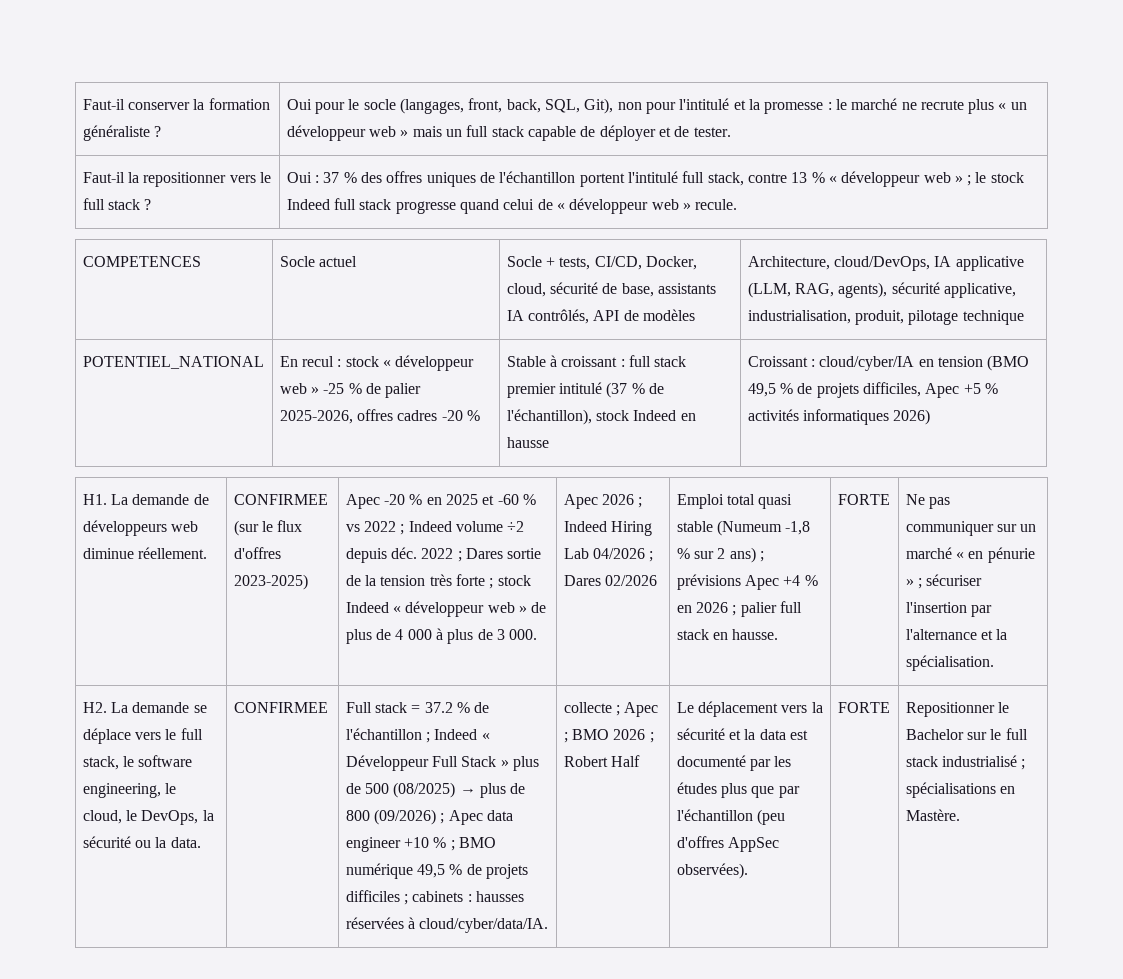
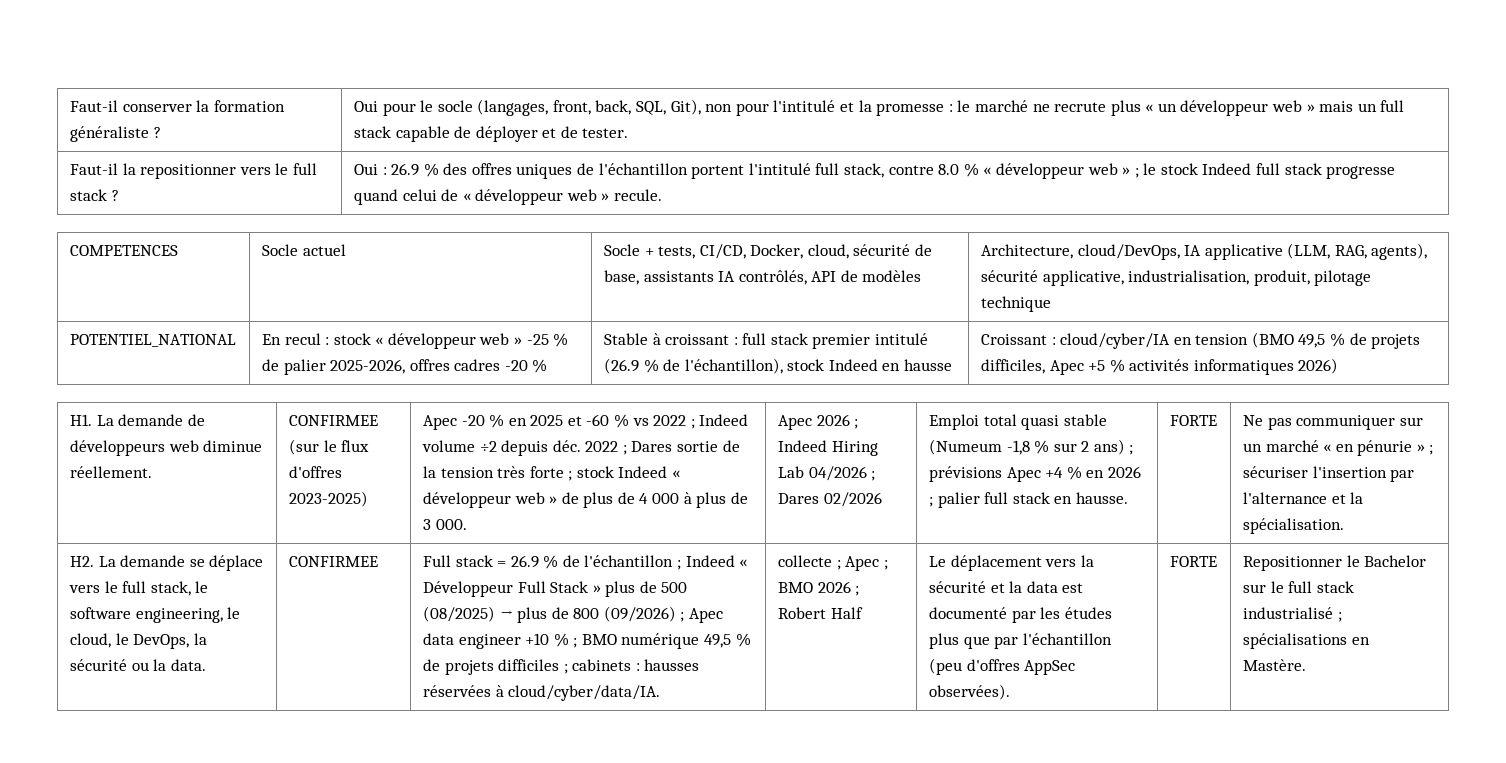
- Oui : 37 % des offres uniques de l'échantillon portent l'intitulé full stack, contre 13 % « développeur web » ; le stock Indeed full stack progresse quand celui de « développeur web » recule.
+ Oui : 26.9 % des offres uniques de l'échantillon portent l'intitulé full stack, contre 8.0 % « développeur web » ; le stock Indeed full stack progresse quand celui de « développeur web » recule.
- Stable à croissant : full stack premier intitulé (37 % de l'échantillon), stock Indeed en hausse
+ Stable à croissant : full stack premier intitulé (26.9 % de l'échantillon), stock Indeed en hausse
- Full stack = 37.2 % de l'échantillon ; Indeed « Développeur Full Stack » plus de 500 (08/2025) → plus de 800 (09/2026) ; Apec data engineer +10 % ; BMO numérique 49,5 % de projets difficiles ; cabinets : hausses réservées à cloud/cyber/data/IA.
+ Full stack = 26.9 % de l'échantillon ; Indeed « Développeur Full Stack » plus de 500 (08/2025) → plus de 800 (09/2026) ; Apec data engineer +10 % ; BMO numérique 49,5 % de projets difficiles ; cabinets : hausses réservées à cloud/cyber/data/IA.

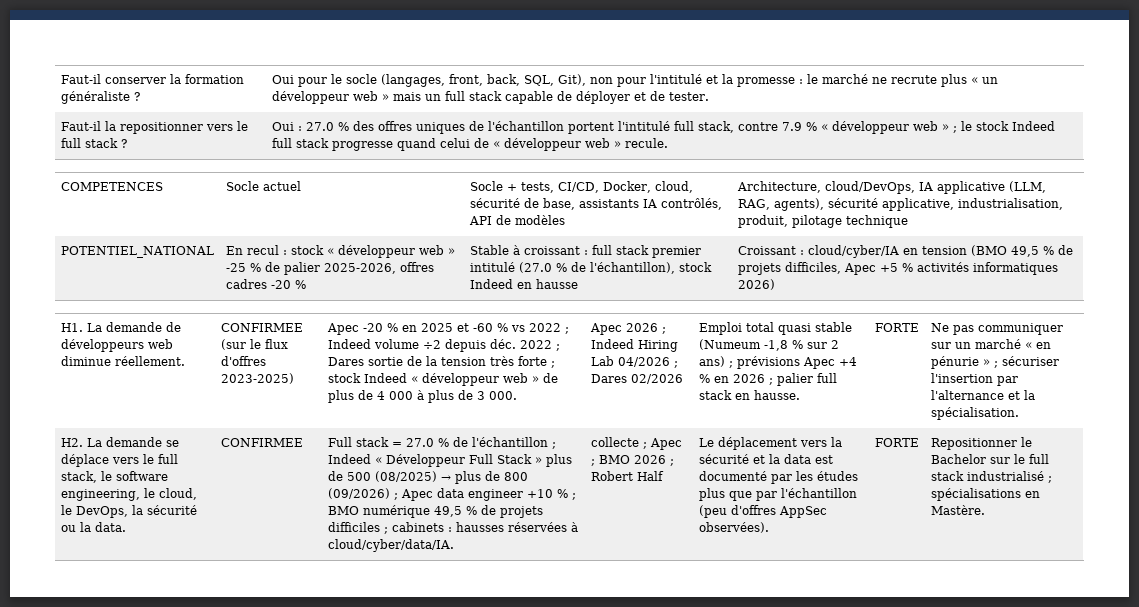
- Oui : 26.9 % des offres uniques de l'échantillon portent l'intitulé full stack, contre 8.0 % « développeur web » ; le stock Indeed full stack progresse quand celui de « développeur web » recule.
+ Oui : 27.0 % des offres uniques de l'échantillon portent l'intitulé full stack, contre 7.9 % « développeur web » ; le stock Indeed full stack progresse quand celui de « développeur web » recule.
- Stable à croissant : full stack premier intitulé (26.9 % de l'échantillon), stock Indeed en hausse
+ Stable à croissant : full stack premier intitulé (27.0 % de l'échantillon), stock Indeed en hausse
- Full stack = 26.9 % de l'échantillon ; Indeed « Développeur Full Stack » plus de 500 (08/2025) → plus de 800 (09/2026) ; Apec data engineer +10 % ; BMO numérique 49,5 % de projets difficiles ; cabinets : hausses réservées à cloud/cyber/data/IA.
+ Full stack = 27.0 % de l'échantillon ; Indeed « Développeur Full Stack » plus de 500 (08/2025) → plus de 800 (09/2026) ; Apec data engineer +10 % ; BMO numérique 49,5 % de projets difficiles ; cabinets : hausses réservées à cloud/cyber/data/IA.

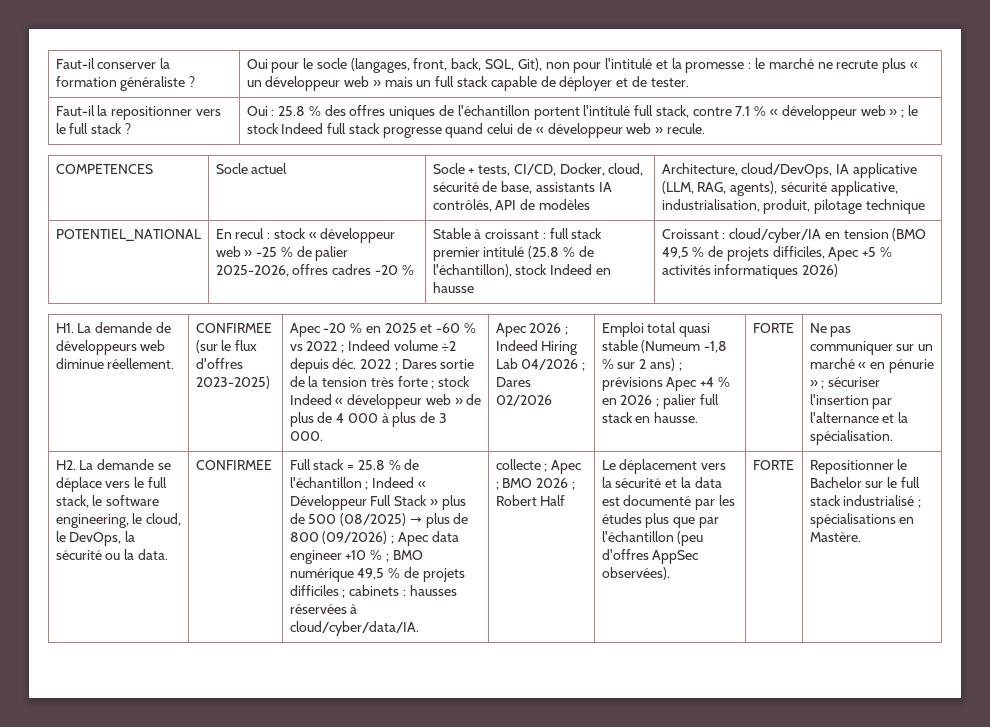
- Oui : 27.0 % des offres uniques de l'échantillon portent l'intitulé full stack, contre 7.9 % « développeur web » ; le stock Indeed full stack progresse quand celui de « développeur web » recule.
+ Oui : 25.8 % des offres uniques de l'échantillon portent l'intitulé full stack, contre 7.1 % « développeur web » ; le stock Indeed full stack progresse quand celui de « développeur web » recule.
- Stable à croissant : full stack premier intitulé (27.0 % de l'échantillon), stock Indeed en hausse
+ Stable à croissant : full stack premier intitulé (25.8 % de l'échantillon), stock Indeed en hausse
- Full stack = 27.0 % de l'échantillon ; Indeed « Développeur Full Stack » plus de 500 (08/2025) → plus de 800 (09/2026) ; Apec data engineer +10 % ; BMO numérique 49,5 % de projets difficiles ; cabinets : hausses réservées à cloud/cyber/data/IA.
+ Full stack = 25.8 % de l'échantillon ; Indeed « Développeur Full Stack » plus de 500 (08/2025) → plus de 800 (09/2026) ; Apec data engineer +10 % ; BMO numérique 49,5 % de projets difficiles ; cabinets : hausses réservées à cloud/cyber/data/IA.

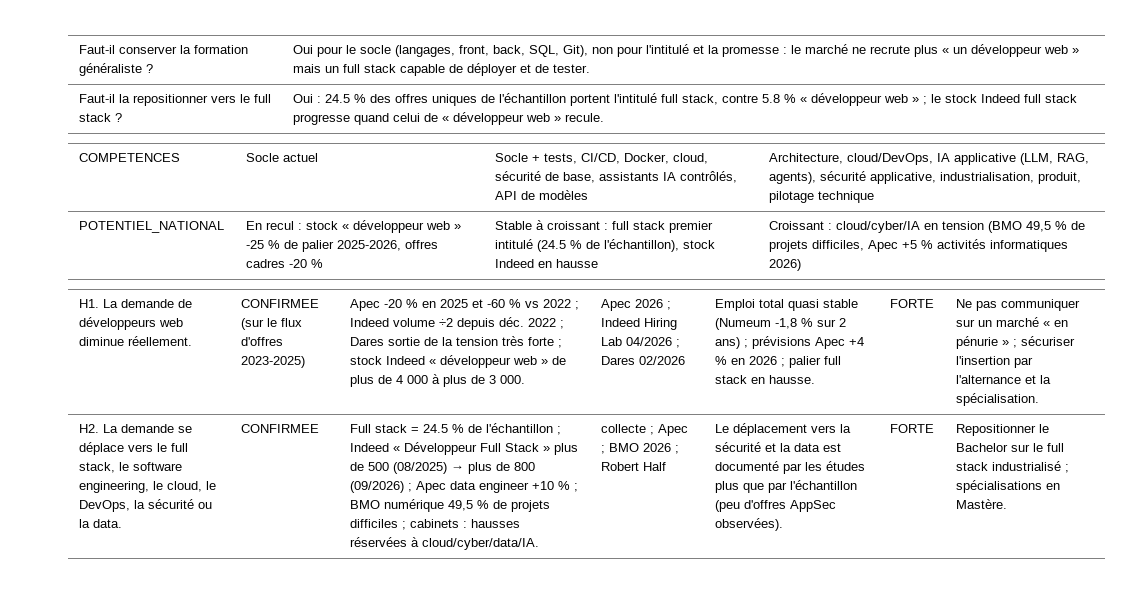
- Oui : 25.8 % des offres uniques de l'échantillon portent l'intitulé full stack, contre 7.1 % « développeur web » ; le stock Indeed full stack progresse quand celui de « développeur web » recule.
+ Oui : 24.5 % des offres uniques de l'échantillon portent l'intitulé full stack, contre 5.8 % « développeur web » ; le stock Indeed full stack progresse quand celui de « développeur web » recule.
- Stable à croissant : full stack premier intitulé (25.8 % de l'échantillon), stock Indeed en hausse
+ Stable à croissant : full stack premier intitulé (24.5 % de l'échantillon), stock Indeed en hausse
- Full stack = 25.8 % de l'échantillon ; Indeed « Développeur Full Stack » plus de 500 (08/2025) → plus de 800 (09/2026) ; Apec data engineer +10 % ; BMO numérique 49,5 % de projets difficiles ; cabinets : hausses réservées à cloud/cyber/data/IA.
+ Full stack = 24.5 % de l'échantillon ; Indeed « Développeur Full Stack » plus de 500 (08/2025) → plus de 800 (09/2026) ; Apec data engineer +10 % ; BMO numérique 49,5 % de projets difficiles ; cabinets : hausses réservées à cloud/cyber/data/IA.

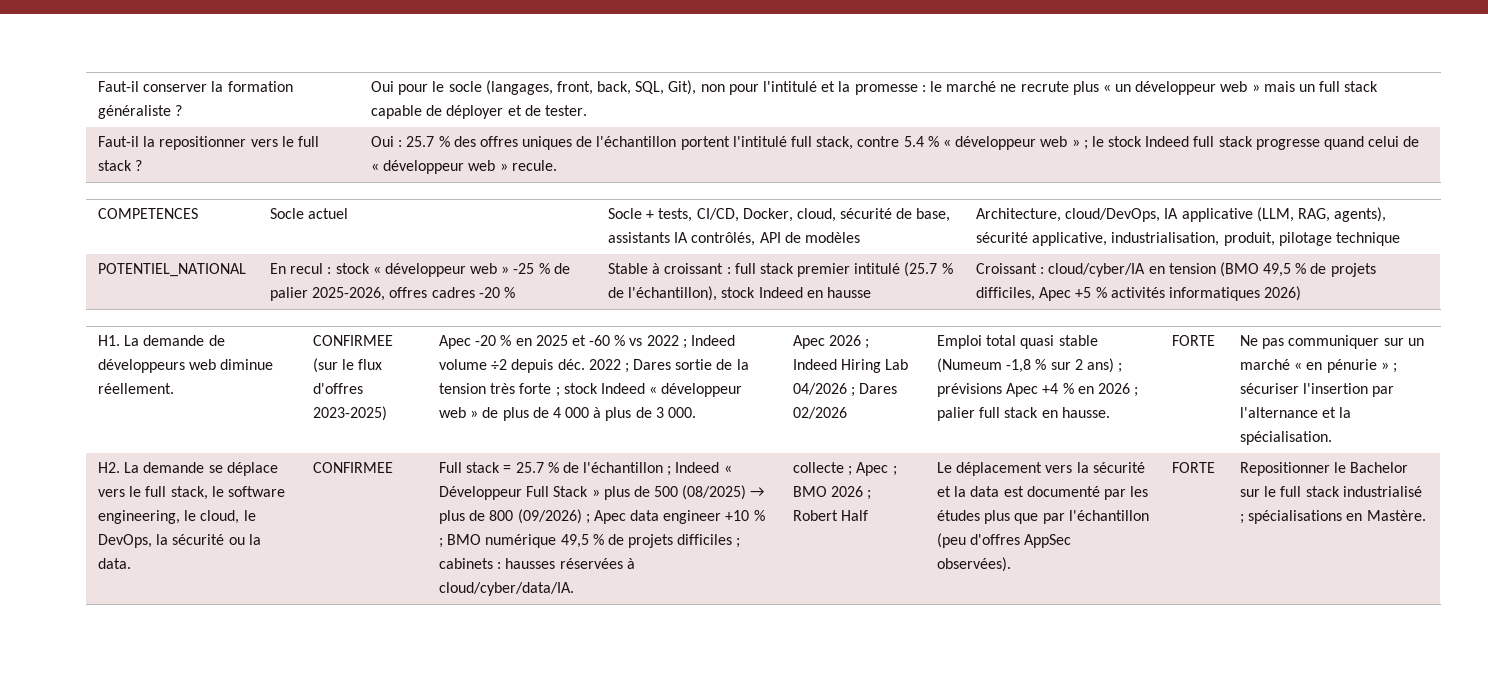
- Oui : 24.5 % des offres uniques de l'échantillon portent l'intitulé full stack, contre 5.8 % « développeur web » ; le stock Indeed full stack progresse quand celui de « développeur web » recule.
+ Oui : 25.7 % des offres uniques de l'échantillon portent l'intitulé full stack, contre 5.4 % « développeur web » ; le stock Indeed full stack progresse quand celui de « développeur web » recule.
- Stable à croissant : full stack premier intitulé (24.5 % de l'échantillon), stock Indeed en hausse
+ Stable à croissant : full stack premier intitulé (25.7 % de l'échantillon), stock Indeed en hausse
- Full stack = 24.5 % de l'échantillon ; Indeed « Développeur Full Stack » plus de 500 (08/2025) → plus de 800 (09/2026) ; Apec data engineer +10 % ; BMO numérique 49,5 % de projets difficiles ; cabinets : hausses réservées à cloud/cyber/data/IA.
+ Full stack = 25.7 % de l'échantillon ; Indeed « Développeur Full Stack » plus de 500 (08/2025) → plus de 800 (09/2026) ; Apec data engineer +10 % ; BMO numérique 49,5 % de projets difficiles ; cabinets : hausses réservées à cloud/cyber/data/IA.

